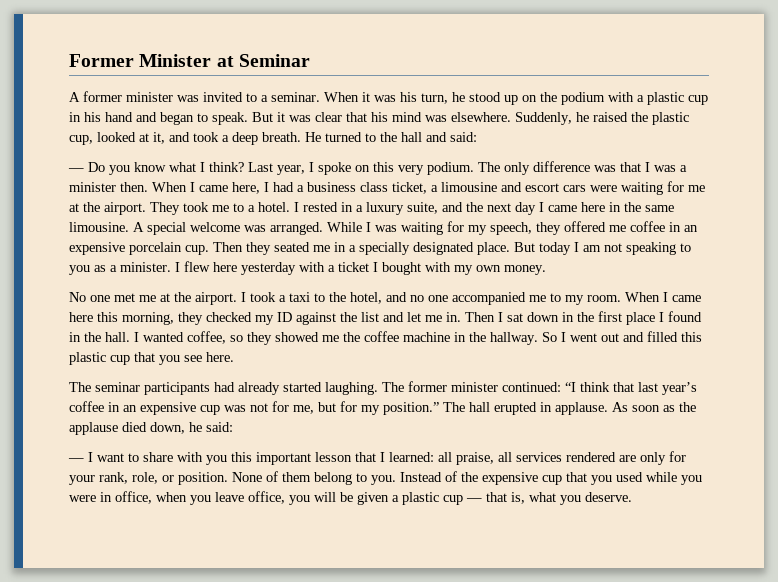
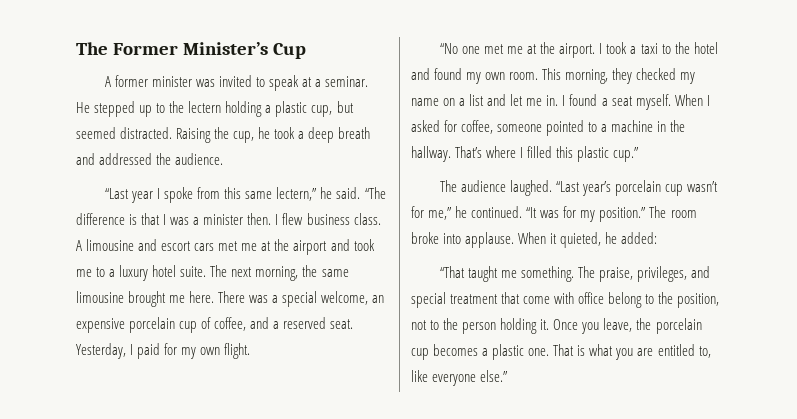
- Former Minister at Seminar
+ The Former Minister’s Cup
- A former minister was invited to a seminar. When it was his turn, he stood up on the podium with a plastic cup in his hand and began to speak. But it was clear that his mind was elsewhere. Suddenly, he raised the plastic cup, looked at it, and took a deep breath. He turned to the hall and said:
- — Do you know what I think? Last year, I spoke on this very podium. The only difference was that I was a minister then.
+ A former minister was invited to speak at a seminar. He stepped up to the lectern holding a plastic cup, but seemed distracted. Raising the cup, he took a deep breath and addressed the audience.
+ “Last year I spoke from this same lectern,” he said. “The difference is that I was a minister then.
- When I came here, I had a business class ticket, a limousine and escort cars were waiting for me at the airport. They took me to a hotel. I rested in a luxury suite, and the next day I came here in the same limousine. A special welcome was arranged. While I was waiting for my speech, they offered me coffee in an expensive porcelain cup. Then they seated me in a specially designated place. But today I am not speaking to you as a minister. I flew here yesterday with a ticket I bought with my own money.
- No one met me at the airport.
+ I flew business class. A limousine and escort cars met me at the airport and took me to a luxury hotel suite. The next morning, the same limousine brought me here. There was a special welcome, an expensive porcelain cup of coffee, and a reserved seat. Yesterday, I paid for my own flight.
+ “No one met me at the airport.
- I took a taxi to the hotel, and no one accompanied me to my room. When I came here this morning, they checked my ID against the list and let me in.
+ I took a taxi to the hotel and found my own room. This morning, they checked my name on a list and let me in.
- Then I sat down in the first place I found in the hall. I wanted coffee, so they showed me the coffee machine in the hallway. So I went out and filled this plastic cup that you see here.
- The seminar participants had already started laughing. The former minister continued: “I think that last year’s coffee in an expensive cup was not for me, but for my position.” The hall erupted in applause. As soon as the applause died down, he said:
- — I want to share with you this important lesson that I learned: all praise, all services rendered are only for your rank, role, or position. None of them belong to you. Instead of the expensive cup that you used while you were in office, when you leave office, you will be given a plastic cup — that is, what you deserve.
+ I found a seat myself. When I asked for coffee, someone pointed to a machine in the hallway. That’s where I filled this plastic cup.”
+ The audience laughed. “Last year’s porcelain cup wasn’t for me,” he continued. “It was for my position.” The room broke into applause. When it quieted, he added:
+ “That taught me something. The praise, privileges, and special treatment that come with office belong to the position, not to the person holding it. Once you leave, the porcelain cup becomes a plastic one. That is what you are entitled to, like everyone else.”

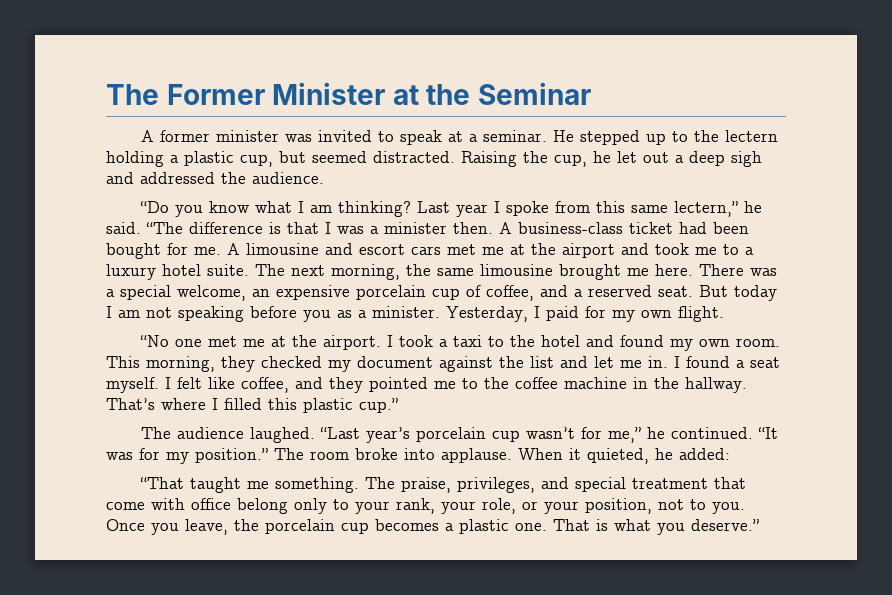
- The Former Minister’s Cup
+ The Former Minister at the Seminar
- Raising the cup, he took a deep breath and addressed the audience.
+ Raising the cup, he let out a deep sigh and addressed the audience.
- “Last year I spoke from this same lectern,” he said.
+ “Do you know what I am thinking? Last year I spoke from this same lectern,” he said.
- I flew business class.
+ A business-class ticket had been bought for me.
+ But today I am not speaking before you as a minister.
- This morning, they checked my name on a list and let me in.
+ This morning, they checked my document against the list and let me in.
- When I asked for coffee, someone pointed to a machine in the hallway.
+ I felt like coffee, and they pointed me to the coffee machine in the hallway.
- The praise, privileges, and special treatment that come with office belong to the position, not to the person holding it.
+ The praise, privileges, and special treatment that come with office belong only to your rank, your role, or your position, not to you.
- That is what you are entitled to, like everyone else.”
+ That is what you deserve.”

